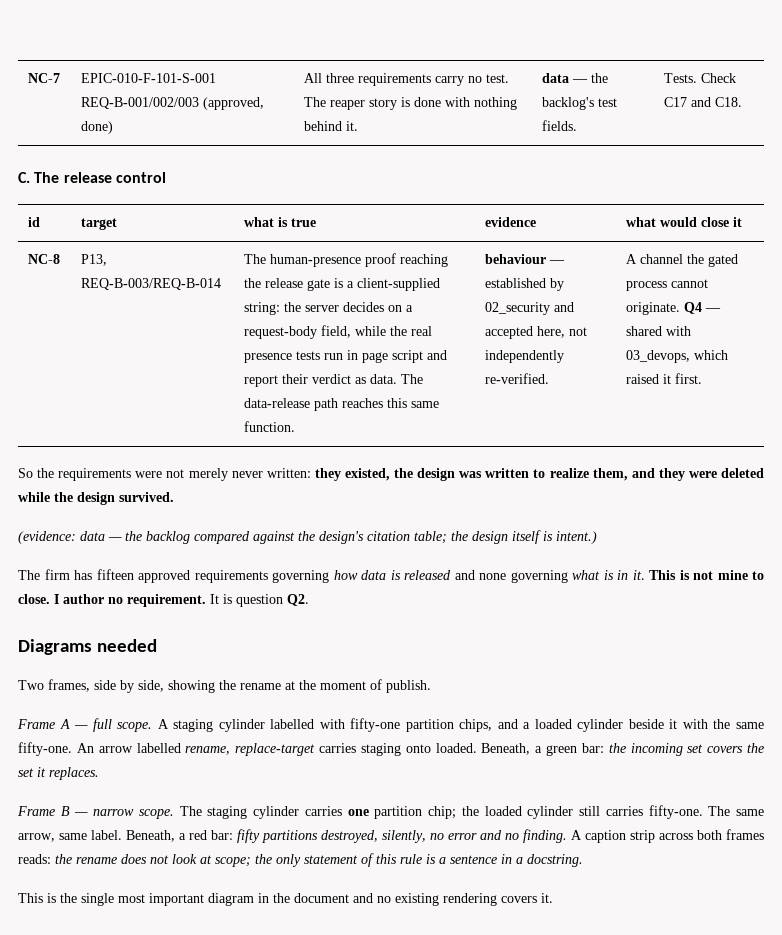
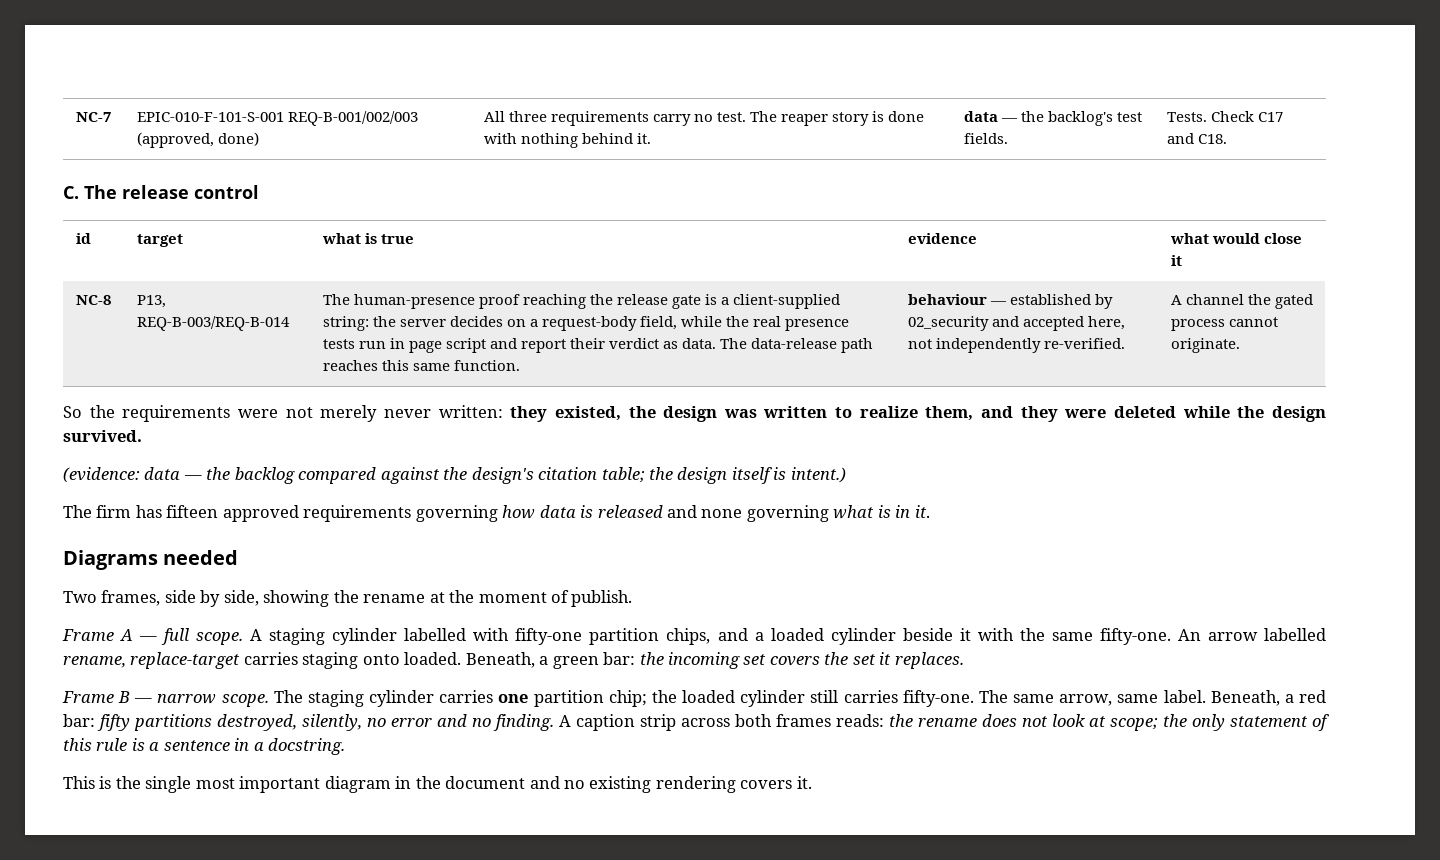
- Q4 — shared with 03_devops, which raised it first.
- This is not mine to close. I author no requirement. It is question Q2.

